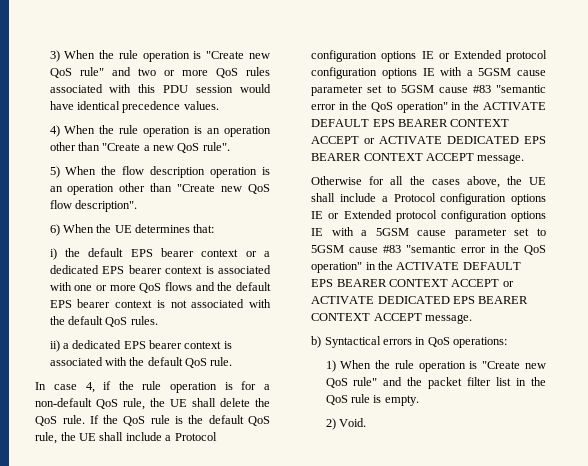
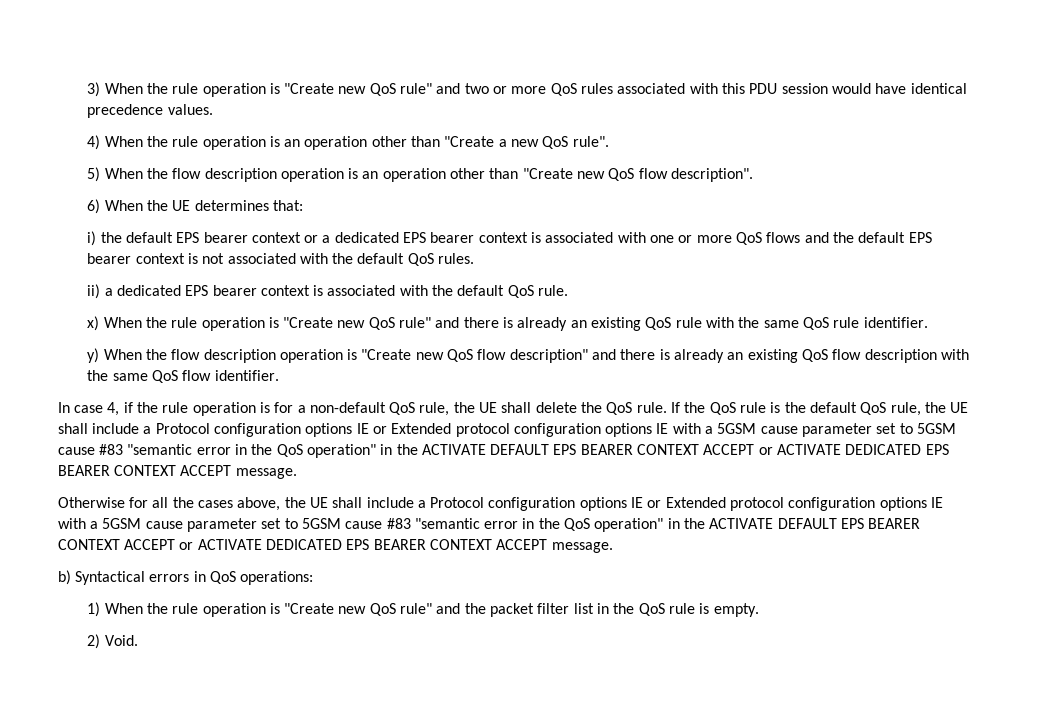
+ x) When the rule operation is "Create new QoS rule" and there is already an existing QoS rule with the same QoS rule identifier.
+ y) When the flow description operation is "Create new QoS flow description" and there is already an existing QoS flow description with the same QoS flow identifier.

